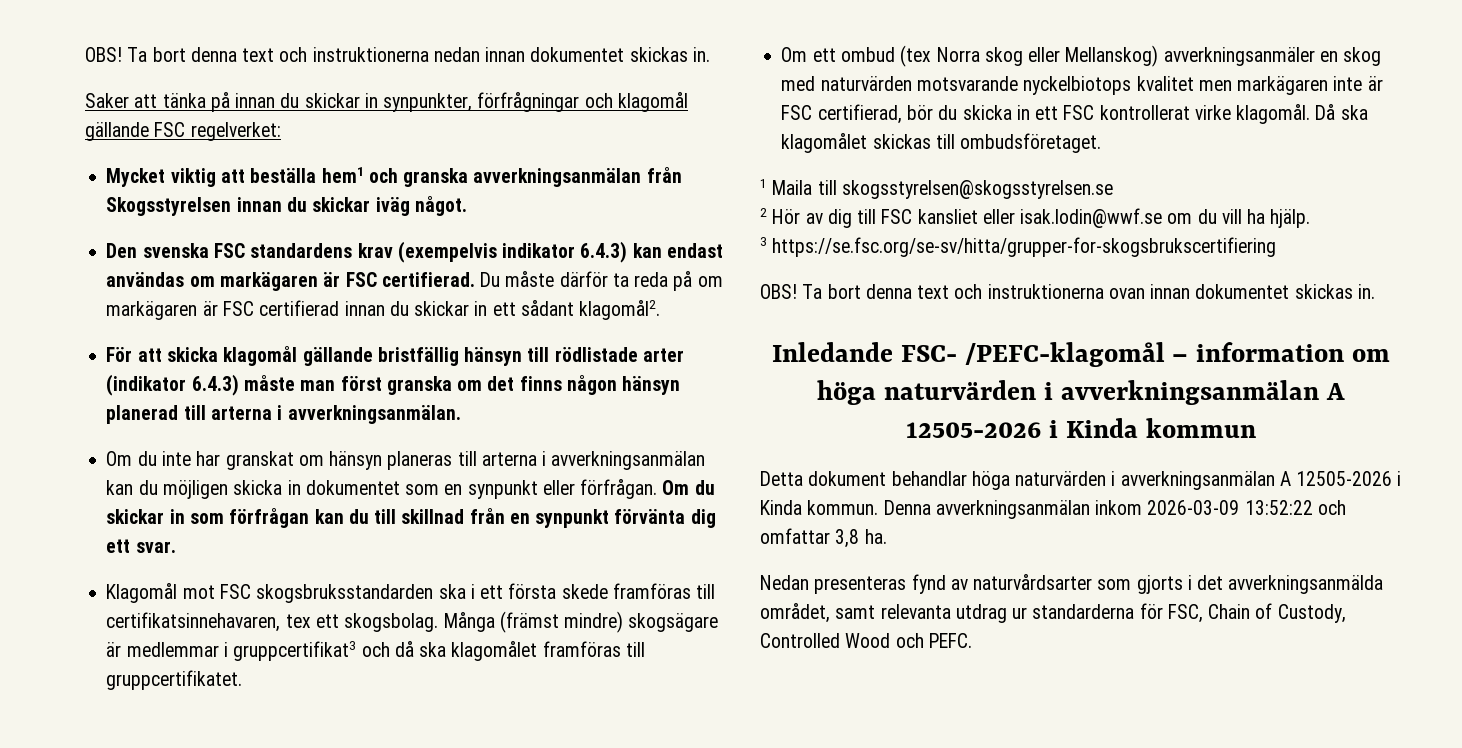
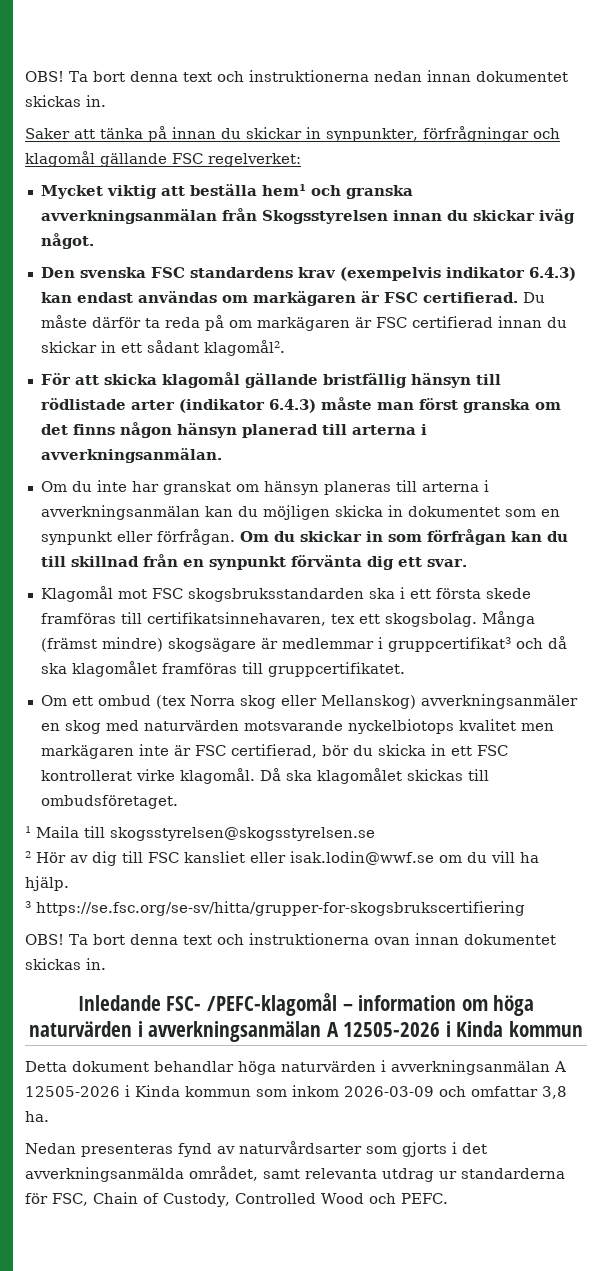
- Detta dokument behandlar höga naturvärden i avverkningsanmälan A 12505-2026 i Kinda kommun. Denna avverkningsanmälan inkom 2026-03-09 13:52:22 och omfattar 3,8 ha.
+ Detta dokument behandlar höga naturvärden i avverkningsanmälan A 12505-2026 i Kinda kommun som inkom 2026-03-09 och omfattar 3,8 ha.

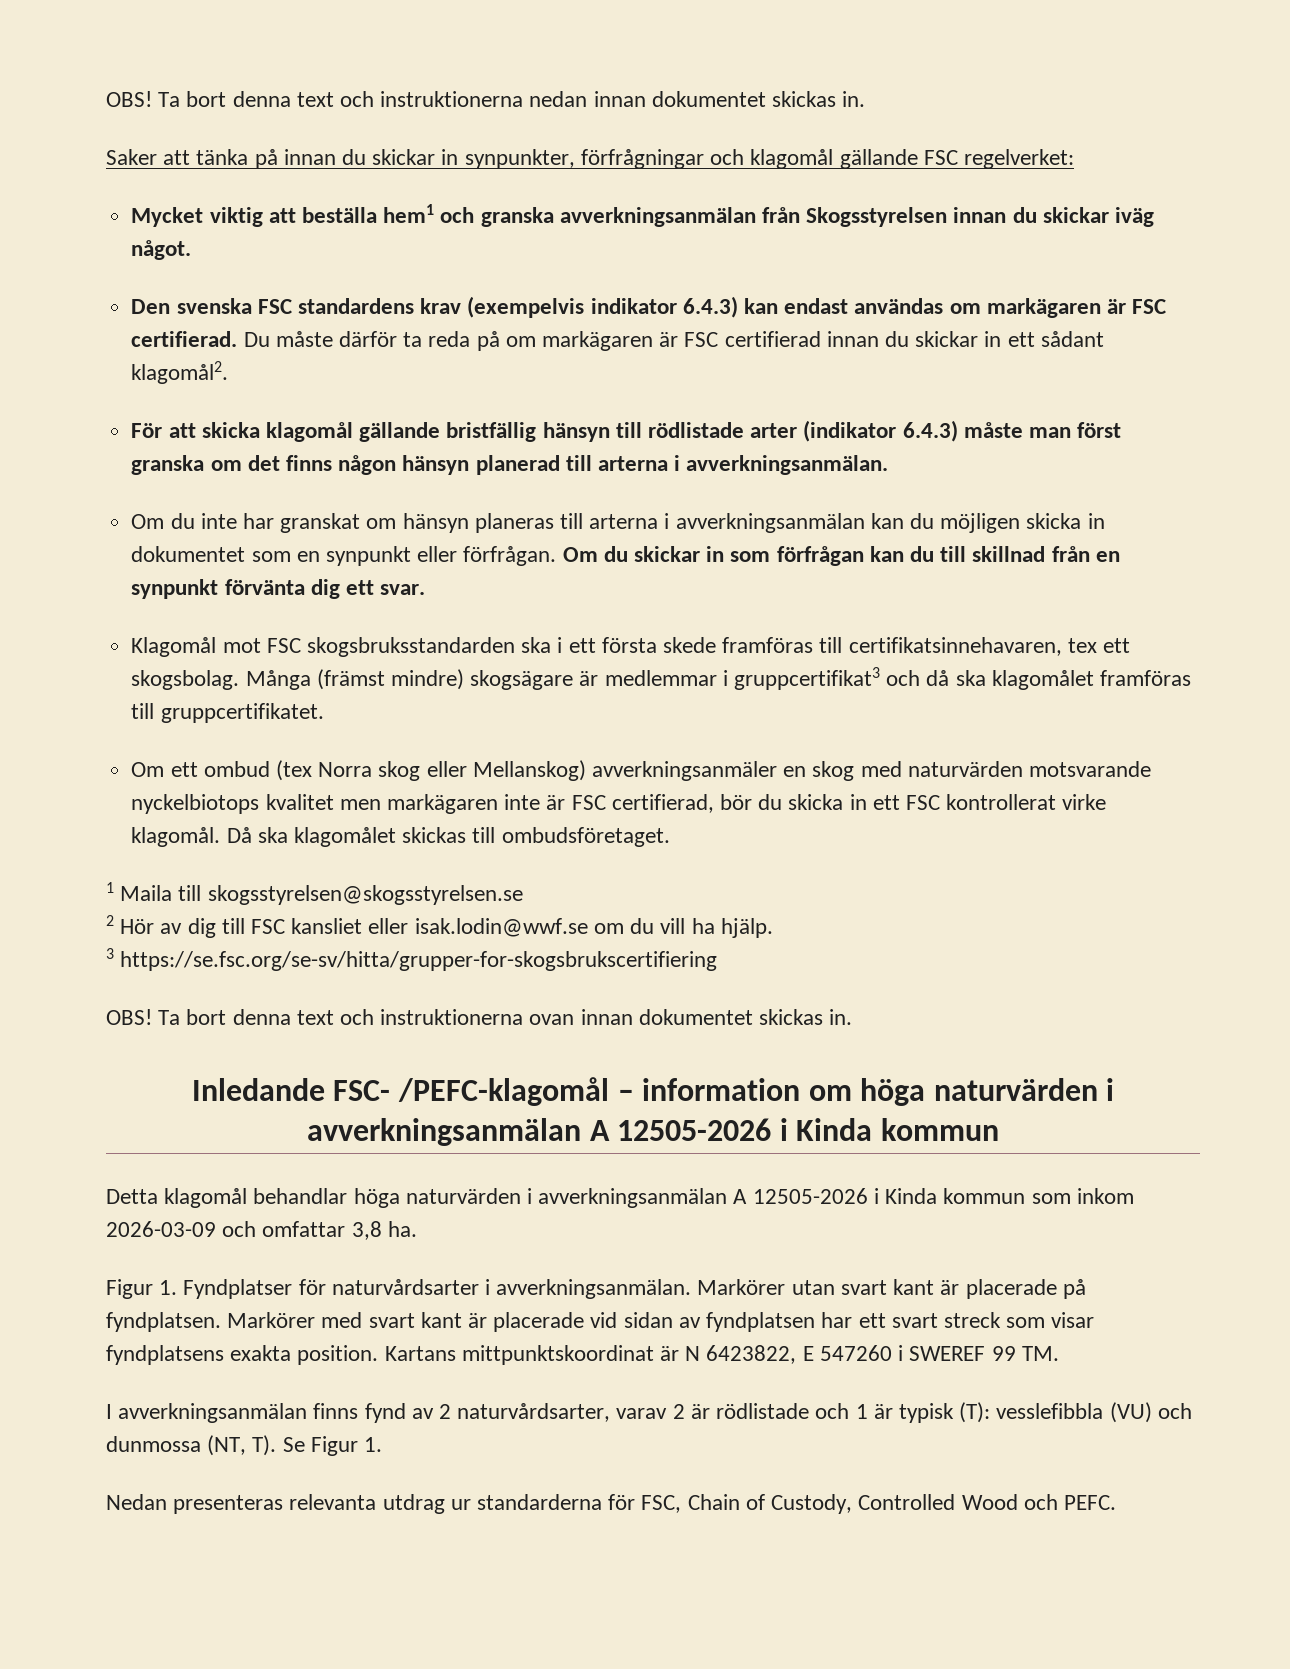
- Detta dokument behandlar höga naturvärden i avverkningsanmälan A 12505-2026 i Kinda kommun som inkom 2026-03-09 och omfattar 3,8 ha.
+ Detta klagomål behandlar höga naturvärden i avverkningsanmälan A 12505-2026 i Kinda kommun som inkom 2026-03-09 och omfattar 3,8 ha.
- Nedan presenteras fynd av naturvårdsarter som gjorts i det avverkningsanmälda området, samt relevanta utdrag ur standarderna för FSC, Chain of Custody, Controlled Wood och PEFC.
+ Figur 1. Fyndplatser för naturvårdsarter i avverkningsanmälan. Markörer utan svart kant är placerade på fyndplatsen. Markörer med svart kant är placerade vid sidan av fyndplatsen har ett svart streck som visar fyndplatsens exakta position. Kartans mittpunktskoordinat är N 6423822, E 547260 i SWEREF 99 TM.
+ I avverkningsanmälan finns fynd av 2 naturvårdsarter, varav 2 är rödlistade och 1 är typisk (T): vesslefibbla (VU) och dunmossa (NT, T). Se Figur 1.
+ Nedan presenteras relevanta utdrag ur standarderna för FSC, Chain of Custody, Controlled Wood och PEFC.

